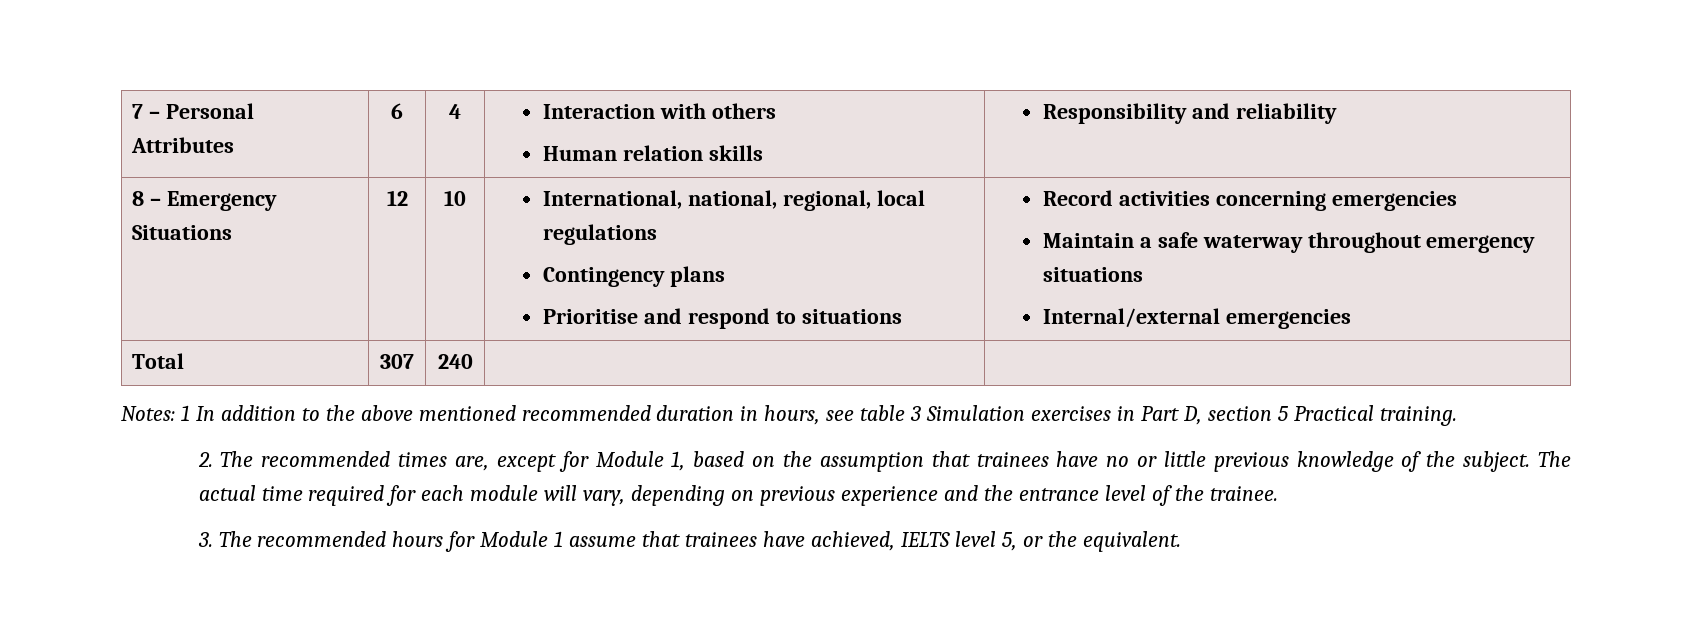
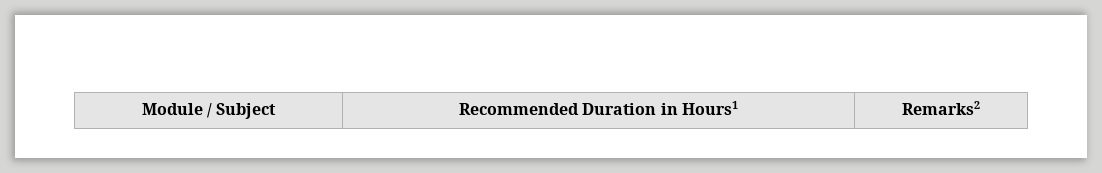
- 7 – Personal Attributes | 6 | 4 | Interaction with others
- Human relation skills | Responsibility and reliability
- 8 – Emergency Situations | 12 | 10 | International, national, regional, local regulations
- Contingency plans
- Prioritise and respond to situations | Record activities concerning emergencies
- Maintain a safe waterway throughout emergency situations
- Internal/external emergencies
- Total | 307 | 240 | |
- Notes: 1 In addition to the above mentioned recommended duration in hours, see table 3 Simulation exercises in Part D, section 5 Practical training.
- 2. The recommended times are, except for Module 1, based on the assumption that trainees have no or little previous knowledge of the subject. The actual time required for each module will vary, depending on previous experience and the entrance level of the trainee.
- 3. The recommended hours for Module 1 assume that trainees have achieved, IELTS level 5, or the equivalent.
+ Module / Subject | Recommended Duration in Hours1 | Remarks2

